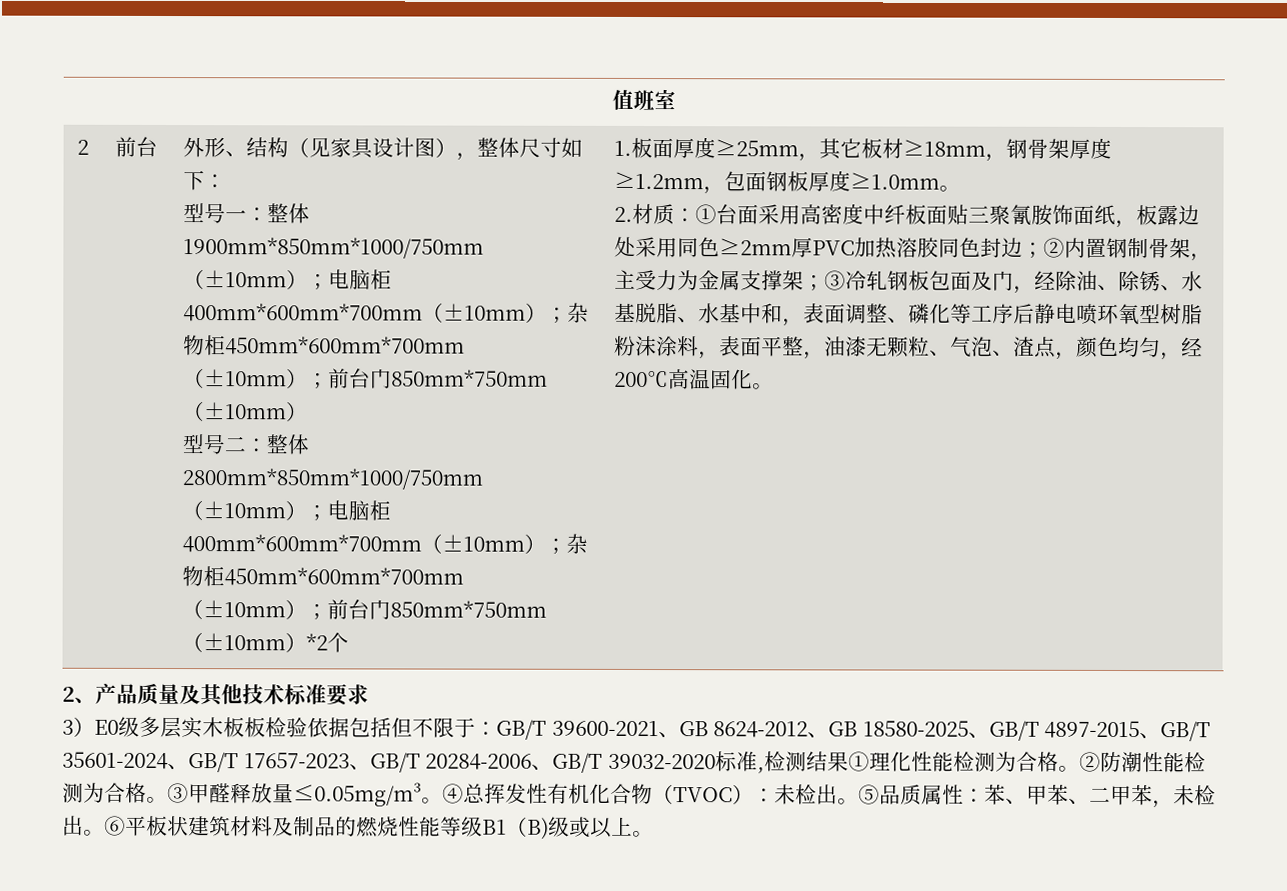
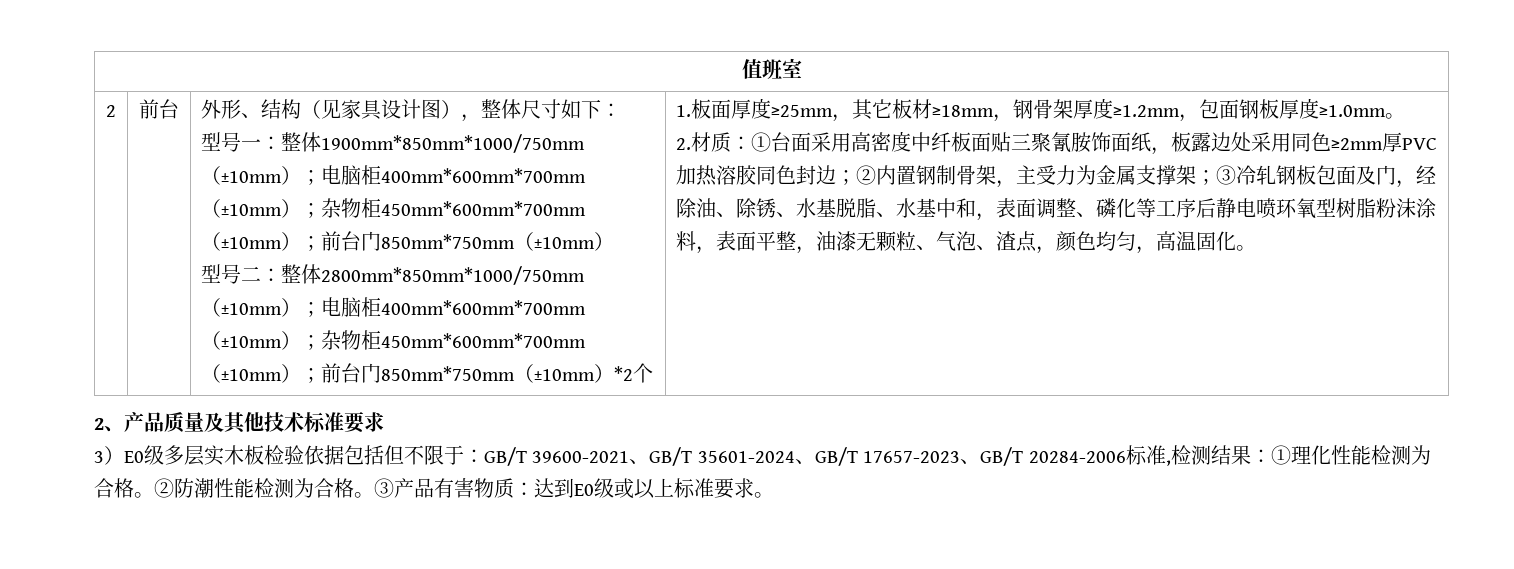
- ③冷轧钢板包面及门，经除油、除锈、水基脱脂、水基中和，表面调整、磷化等工序后静电喷环氧型树脂粉沫涂料，表面平整，油漆无颗粒、气泡、渣点，颜色均匀，经200℃高温固化。
+ ③冷轧钢板包面及门，经除油、除锈、水基脱脂、水基中和，表面调整、磷化等工序后静电喷环氧型树脂粉沫涂料，表面平整，油漆无颗粒、气泡、渣点，颜色均匀，高温固化。
- 3）E0级多层实木板板检验依据包括但不限于：GB/T 39600-2021、GB 8624-2012、GB 18580-2025、GB/T 4897-2015、GB/T 35601-2024、GB/T 17657-2023、GB/T 20284-2006、GB/T 39032-2020标准,检测结果①理化性能检测为合格。
+ 3）E0级多层实木板检验依据包括但不限于：GB/T 39600-2021、GB/T 35601-2024、GB/T 17657-2023、GB/T 20284-2006标准,检测结果：①理化性能检测为合格。
- ③甲醛释放量≤0.05mg/m³。④总挥发性有机化合物（TVOC）：未检出。⑤品质属性：苯、甲苯、二甲苯，未检出。⑥平板状建筑材料及制品的燃烧性能等级B1（B)级或以上。
+ ③产品有害物质：达到E0级或以上标准要求。

